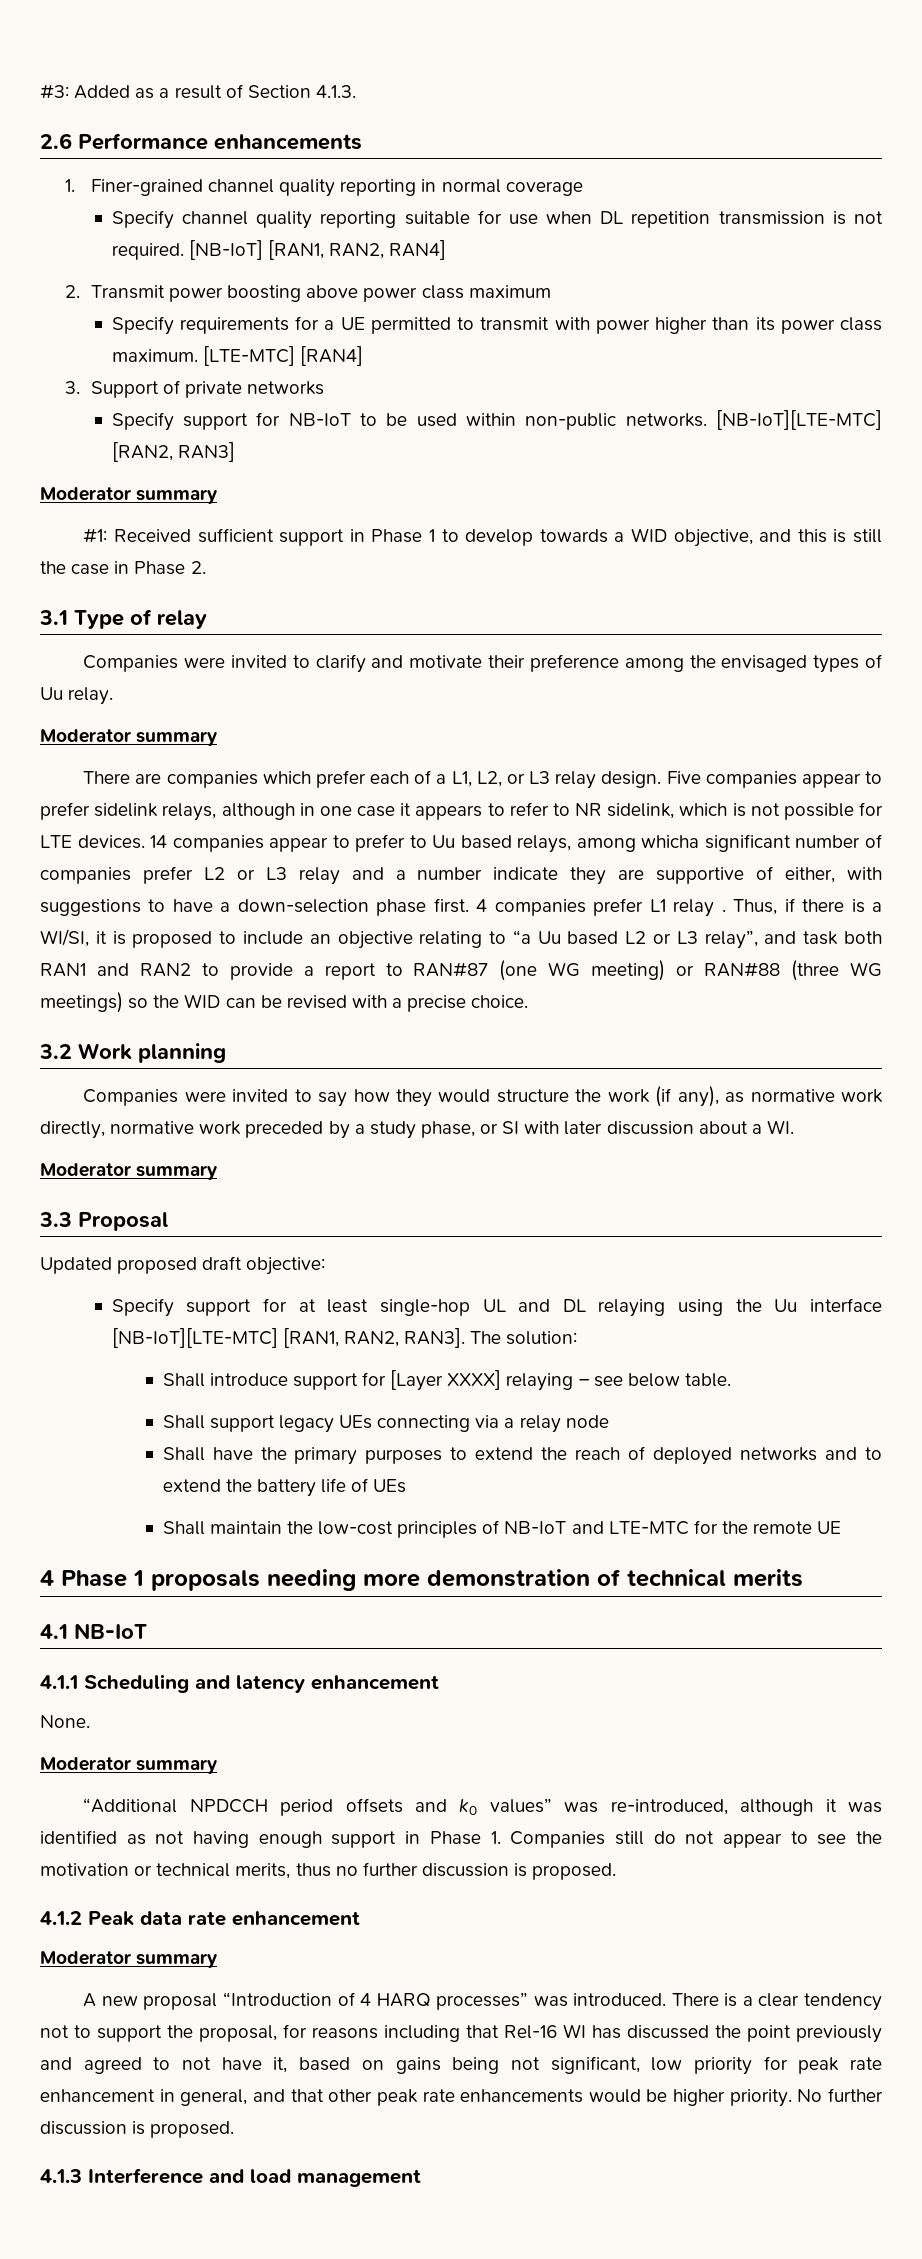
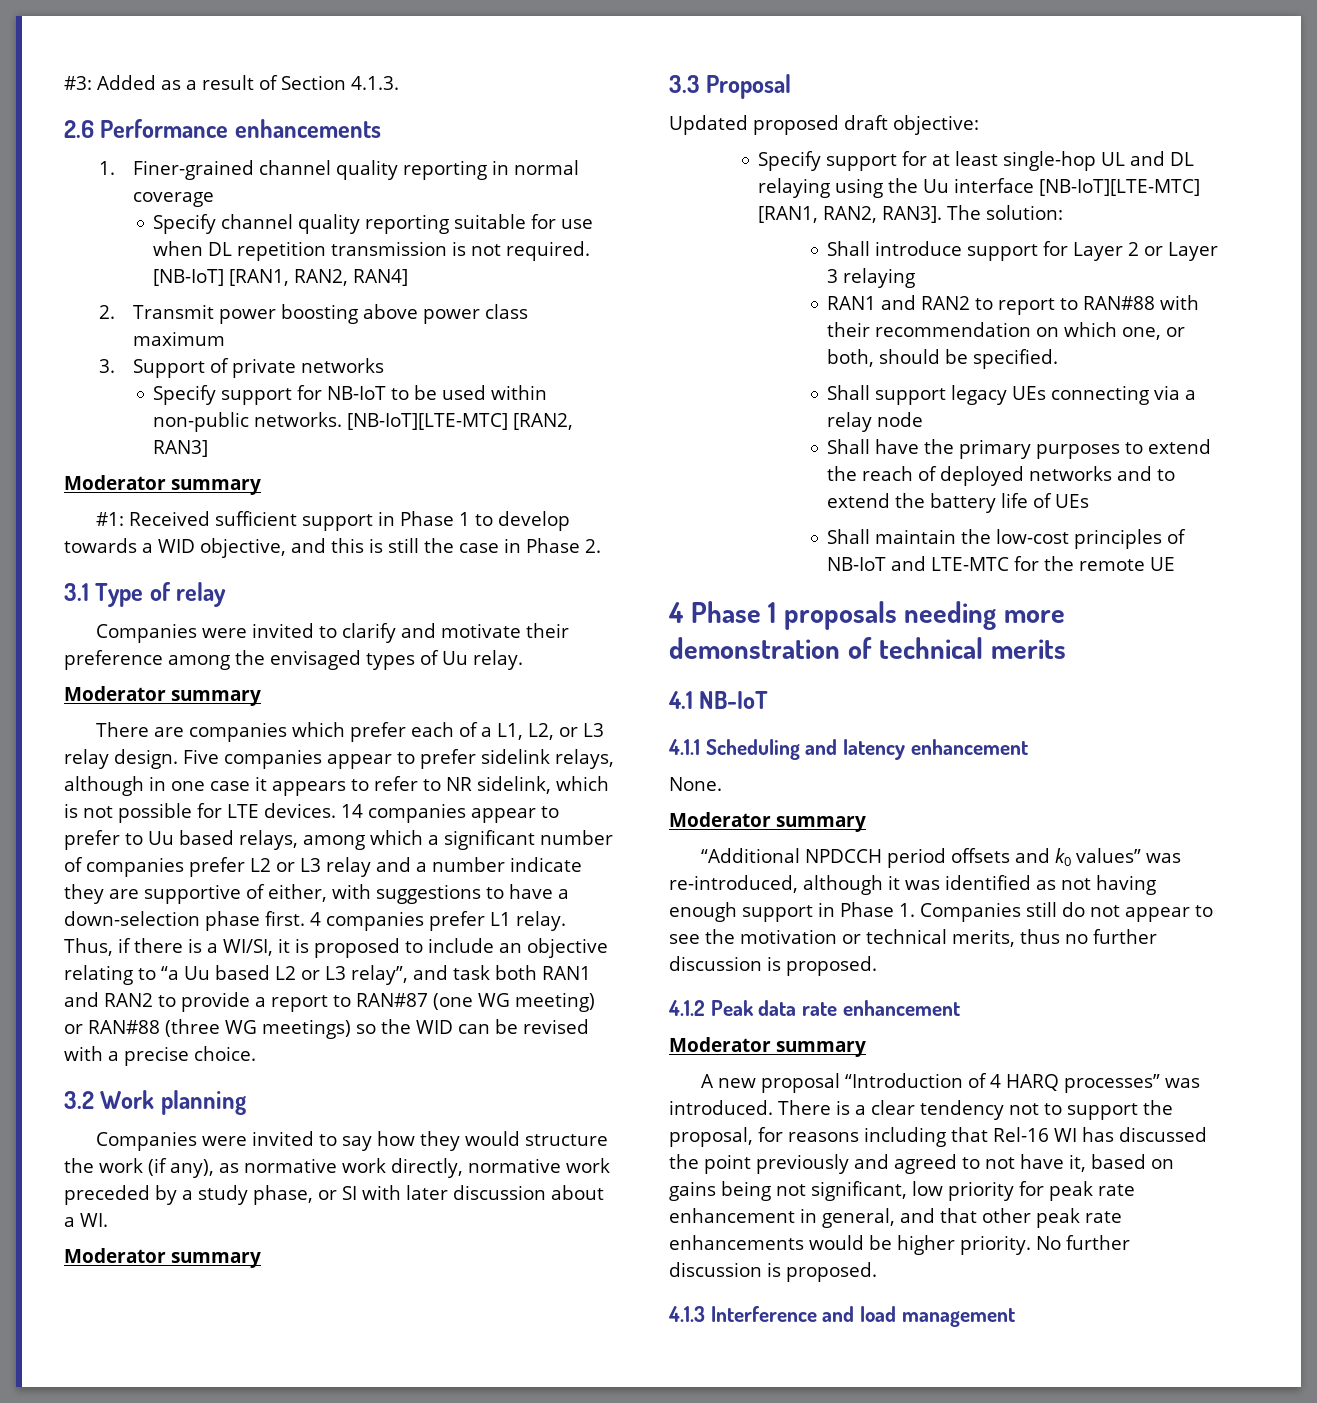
- Specify requirements for a UE permitted to transmit with power higher than its power class maximum. [LTE-MTC] [RAN4]
- 14 companies appear to prefer to Uu based relays, among whicha significant number of companies prefer L2 or L3 relay and a number indicate they are supportive of either, with suggestions to have a down-selection phase first.
+ 14 companies appear to prefer to Uu based relays, among which a significant number of companies prefer L2 or L3 relay and a number indicate they are supportive of either, with suggestions to have a down-selection phase first.
- 4 companies prefer L1 relay .
+ 4 companies prefer L1 relay.
- Shall introduce support for [Layer XXXX] relaying – see below table.
+ Shall introduce support for Layer 2 or Layer 3 relaying
+ RAN1 and RAN2 to report to RAN#88 with their recommendation on which one, or both, should be specified.

